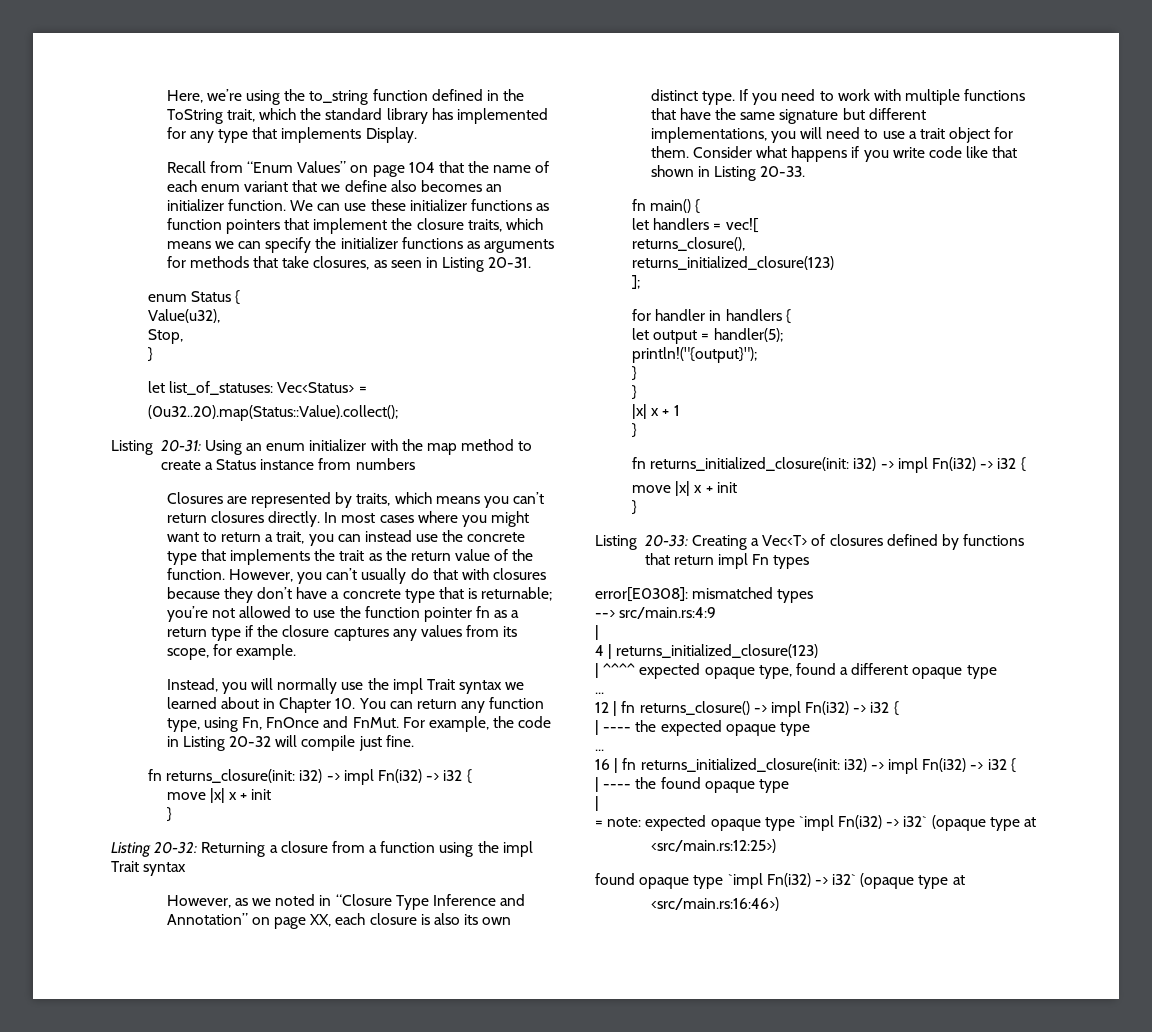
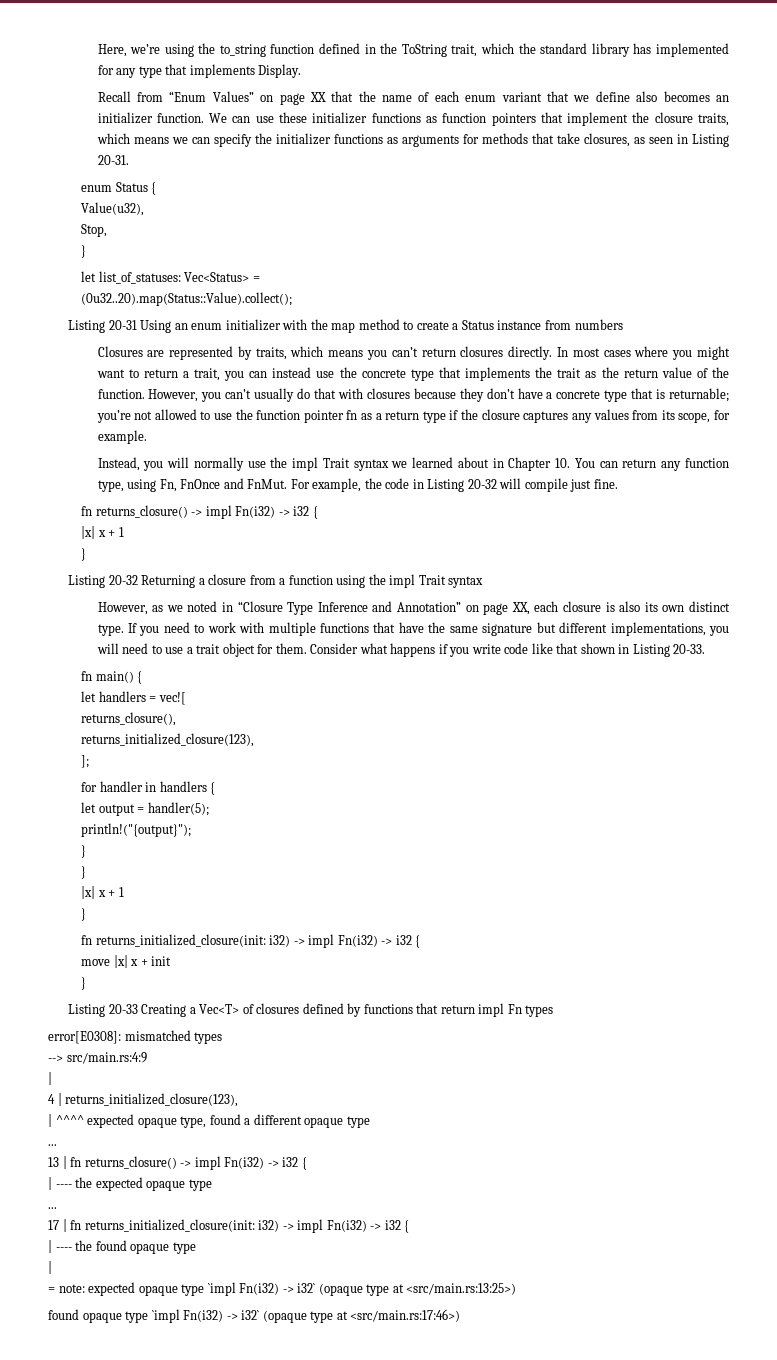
- Recall from “Enum Values” on page 104 that the name of each enum variant that we define also becomes an initializer function.
+ Recall from “Enum Values” on page XX that the name of each enum variant that we define also becomes an initializer function.
- Listing 20-31: Using an enum initializer with the map method to create a Status instance from numbers
+ Listing 20-31 Using an enum initializer with the map method to create a Status instance from numbers
  For example, the code in Listing 20-32 will compile just fine.
- fn returns_closure(init: i32) -> impl Fn(i32) -> i32 {
- move |x| x + init
+ fn returns_closure() -> impl Fn(i32) -> i32 {
+ |x| x + 1
  }
- Listing 20-32: Returning a closure from a function using the impl Trait syntax
+ Listing 20-32 Returning a closure from a function using the impl Trait syntax
  returns_closure(),
- returns_initialized_closure(123)
+ returns_initialized_closure(123),
- Listing 20-33: Creating a Vec<T> of closures defined by functions that return impl Fn types
+ Listing 20-33 Creating a Vec<T> of closures defined by functions that return impl Fn types
- 4 | returns_initialized_closure(123)
+ 4 | returns_initialized_closure(123),
- 12 | fn returns_closure() -> impl Fn(i32) -> i32 {
+ 13 | fn returns_closure() -> impl Fn(i32) -> i32 {
- 16 | fn returns_initialized_closure(init: i32) -> impl Fn(i32) -> i32 {
+ 17 | fn returns_initialized_closure(init: i32) -> impl Fn(i32) -> i32 {
- = note: expected opaque type `impl Fn(i32) -> i32` (opaque type at
- <src/main.rs:12:25>)
+ = note: expected opaque type `impl Fn(i32) -> i32` (opaque type at <src/main.rs:13:25>)
- found opaque type `impl Fn(i32) -> i32` (opaque type at
- <src/main.rs:16:46>)
+ found opaque type `impl Fn(i32) -> i32` (opaque type at <src/main.rs:17:46>)

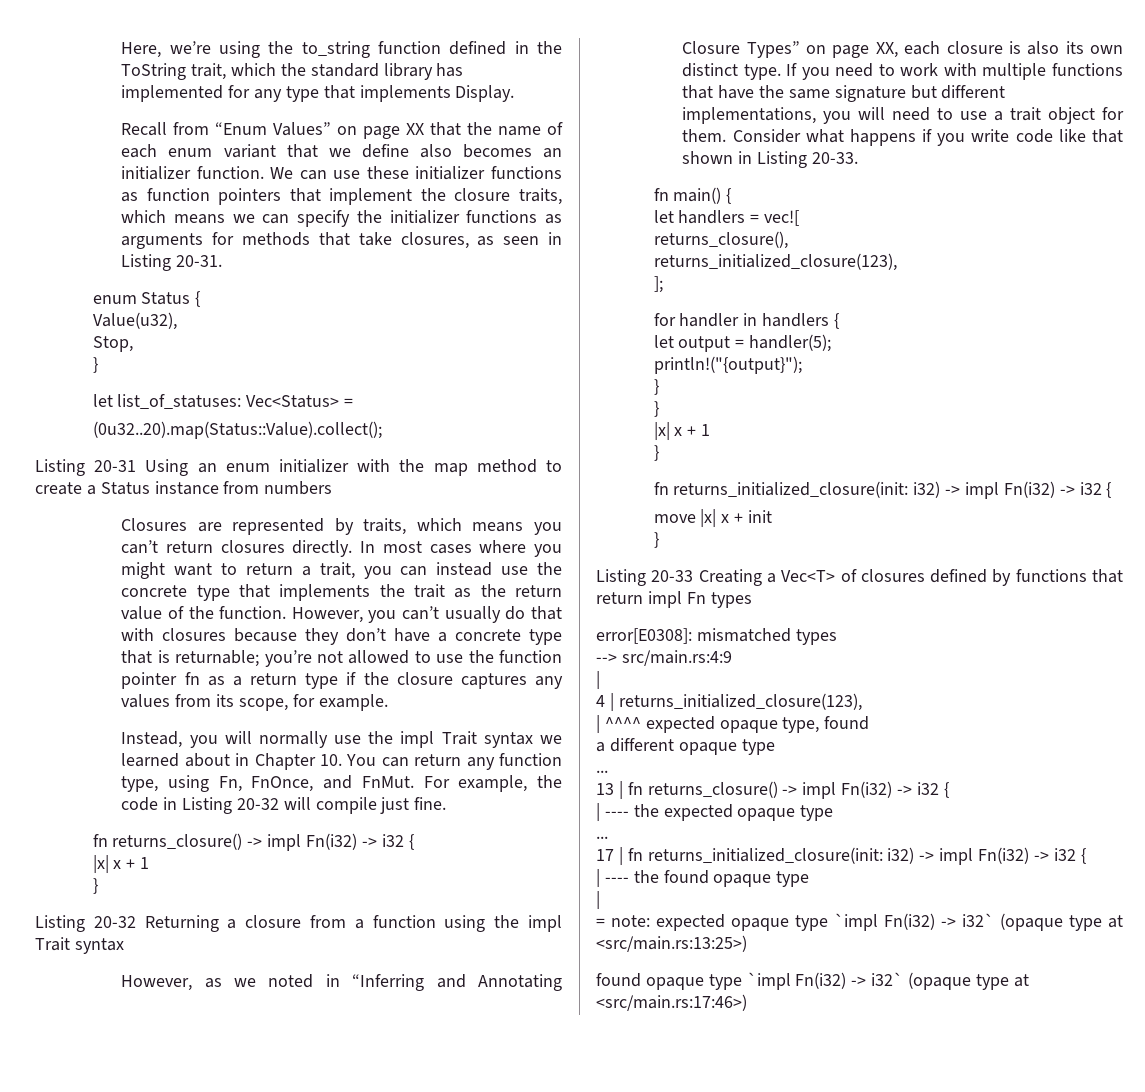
- Instead, you will normally use the impl Trait syntax we learned about in Chapter 10. You can return any function type, using Fn, FnOnce and FnMut.
+ Instead, you will normally use the impl Trait syntax we learned about in Chapter 10. You can return any function type, using Fn, FnOnce, and FnMut.
- However, as we noted in “Closure Type Inference and Annotation” on page XX, each closure is also its own distinct type.
+ However, as we noted in “Inferring and Annotating Closure Types” on page XX, each closure is also its own distinct type.
- | ^^^^ expected opaque type, found a different opaque type
+ | ^^^^ expected opaque type, found
+ a different opaque type

